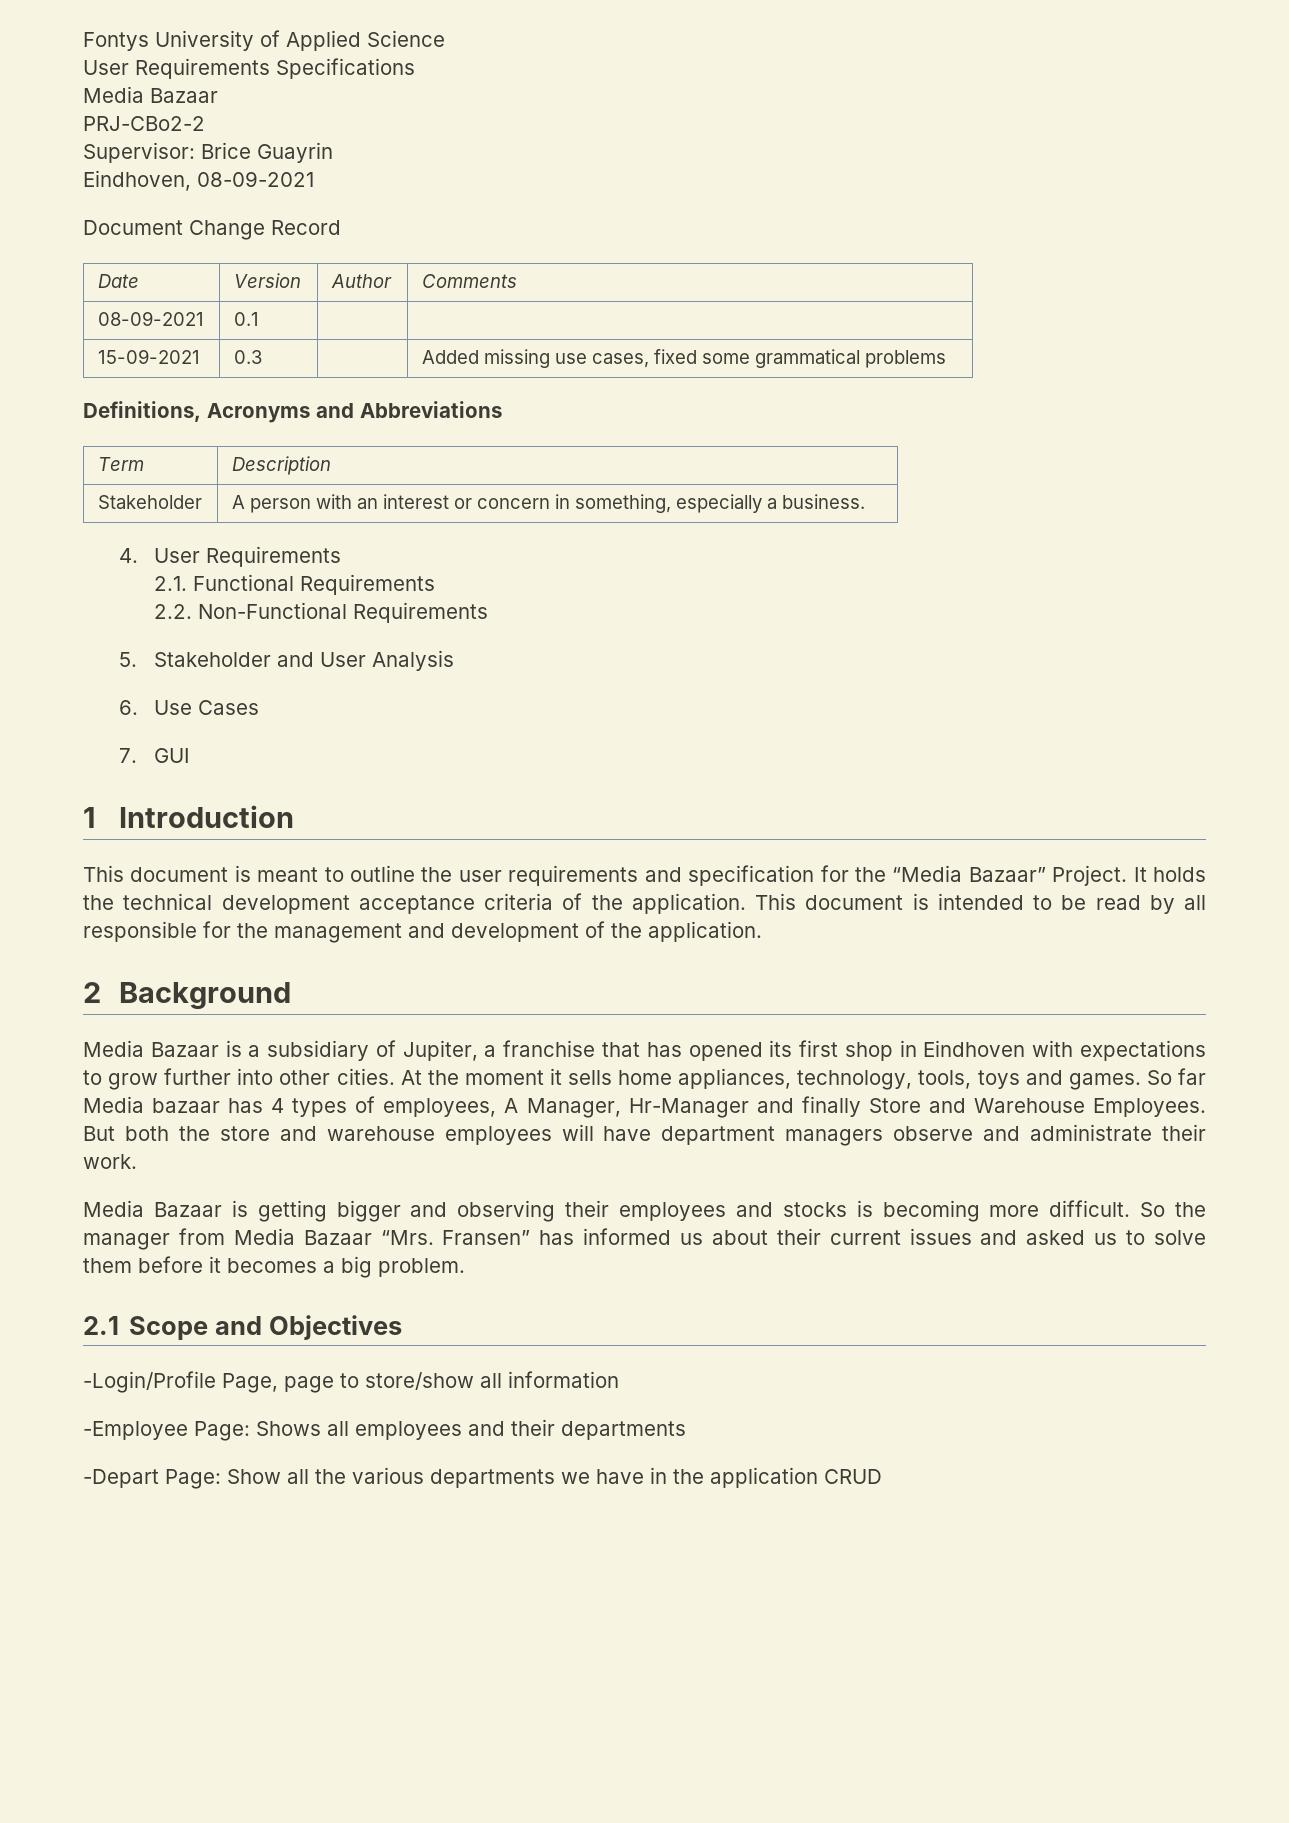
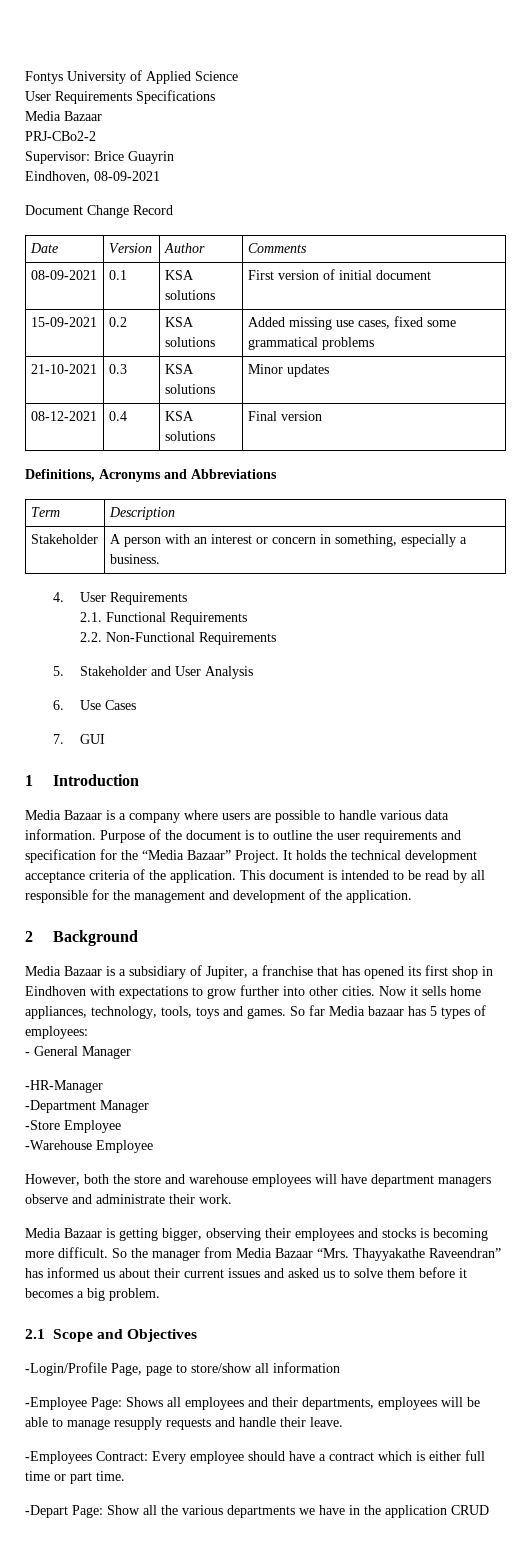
- 08-09-2021 | 0.1 | |
- 15-09-2021 | 0.3 | | Added missing use cases, fixed some grammatical problems
+ 08-09-2021 | 0.1 | KSA solutions | First version of initial document
+ 15-09-2021 | 0.2 | KSA solutions | Added missing use cases, fixed some grammatical problems
+ 21-10-2021 | 0.3 | KSA solutions | Minor updates
+ 08-12-2021 | 0.4 | KSA solutions | Final version
- This document is meant to outline the user requirements and specification for the “Media Bazaar” Project.
+ Media Bazaar is a company where users are possible to handle various data information. Purpose of the document is to outline the user requirements and specification for the “Media Bazaar” Project.
- At the moment it sells home appliances, technology, tools, toys and games.
+ Now it sells home appliances, technology, tools, toys and games.
- So far Media bazaar has 4 types of employees, A Manager, Hr-Manager and finally Store and Warehouse Employees. But both the store and warehouse employees will have department managers observe and administrate their work.
+ So far Media bazaar has 5 types of employees:
+ - General Manager
+ -HR-Manager
+ -Department Manager
+ -Store Employee
+ -Warehouse Employee
+ However, both the store and warehouse employees will have department managers observe and administrate their work.
- Media Bazaar is getting bigger and observing their employees and stocks is becoming more difficult.
+ Media Bazaar is getting bigger, observing their employees and stocks is becoming more difficult.
- So the manager from Media Bazaar “Mrs. Fransen” has informed us about their current issues and asked us to solve them before it becomes a big problem.
+ So the manager from Media Bazaar “Mrs. Thayyakathe Raveendran” has informed us about their current issues and asked us to solve them before it becomes a big problem.
- -Employee Page: Shows all employees and their departments
+ -Employee Page: Shows all employees and their departments, employees will be able to manage resupply requests and handle their leave.
+ -Employees Contract: Every employee should have a contract which is either full time or part time.

